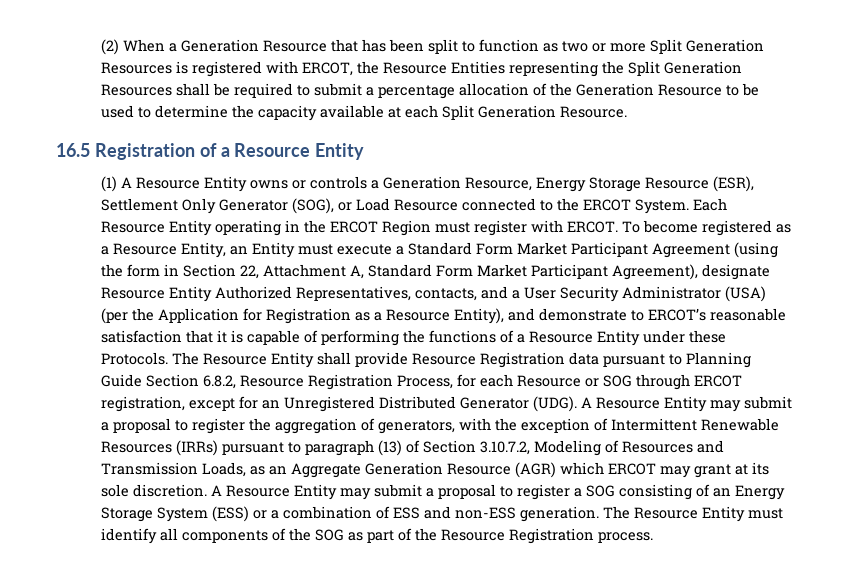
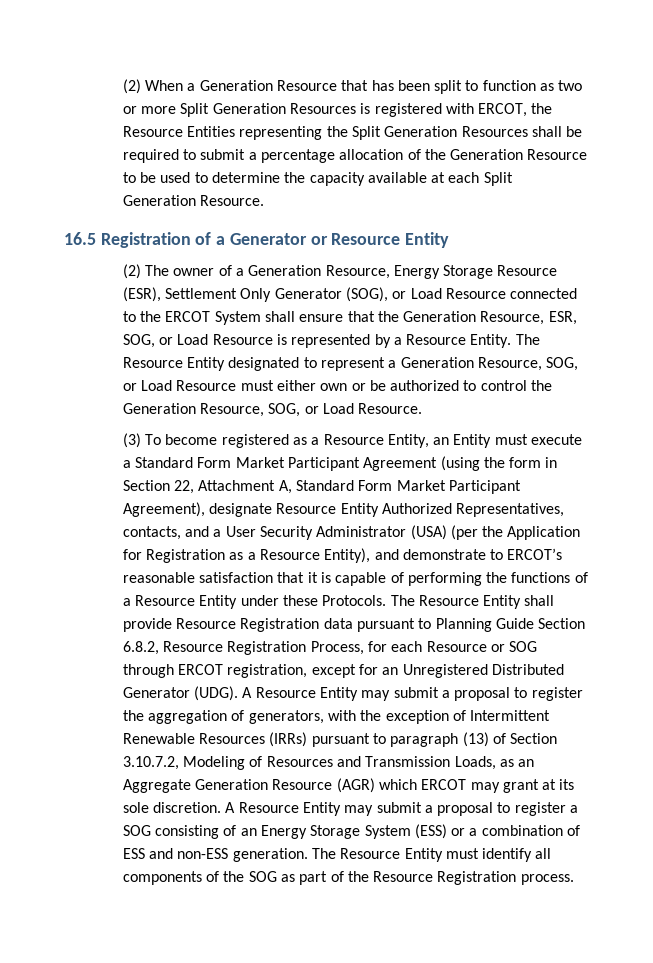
- 16.5 Registration of a Resource Entity
+ 16.5 Registration of a Generator or Resource Entity
- (1) A Resource Entity owns or controls a Generation Resource, Energy Storage Resource (ESR), Settlement Only Generator (SOG), or Load Resource connected to the ERCOT System. Each Resource Entity operating in the ERCOT Region must register with ERCOT. To become registered as a Resource Entity, an Entity must execute a Standard Form Market Participant Agreement (using the form in Section 22, Attachment A, Standard Form Market Participant Agreement), designate Resource Entity Authorized Representatives, contacts, and a User Security Administrator (USA) (per the Application for Registration as a Resource Entity), and demonstrate to ERCOT’s reasonable satisfaction that it is capable of performing the functions of a Resource Entity under these Protocols.
+ (2) The owner of a Generation Resource, Energy Storage Resource (ESR), Settlement Only Generator (SOG), or Load Resource connected to the ERCOT System shall ensure that the Generation Resource, ESR, SOG, or Load Resource is represented by a Resource Entity. The Resource Entity designated to represent a Generation Resource, SOG, or Load Resource must either own or be authorized to control the Generation Resource, SOG, or Load Resource.
+ (3) To become registered as a Resource Entity, an Entity must execute a Standard Form Market Participant Agreement (using the form in Section 22, Attachment A, Standard Form Market Participant Agreement), designate Resource Entity Authorized Representatives, contacts, and a User Security Administrator (USA) (per the Application for Registration as a Resource Entity), and demonstrate to ERCOT’s reasonable satisfaction that it is capable of performing the functions of a Resource Entity under these Protocols.

